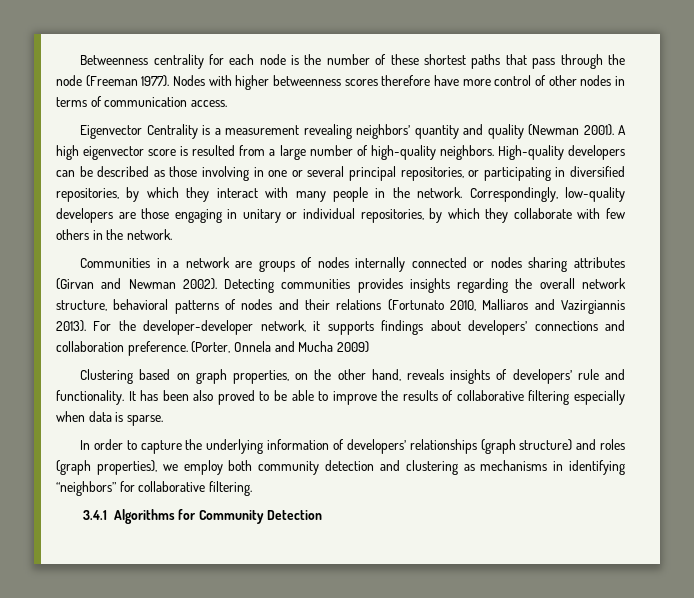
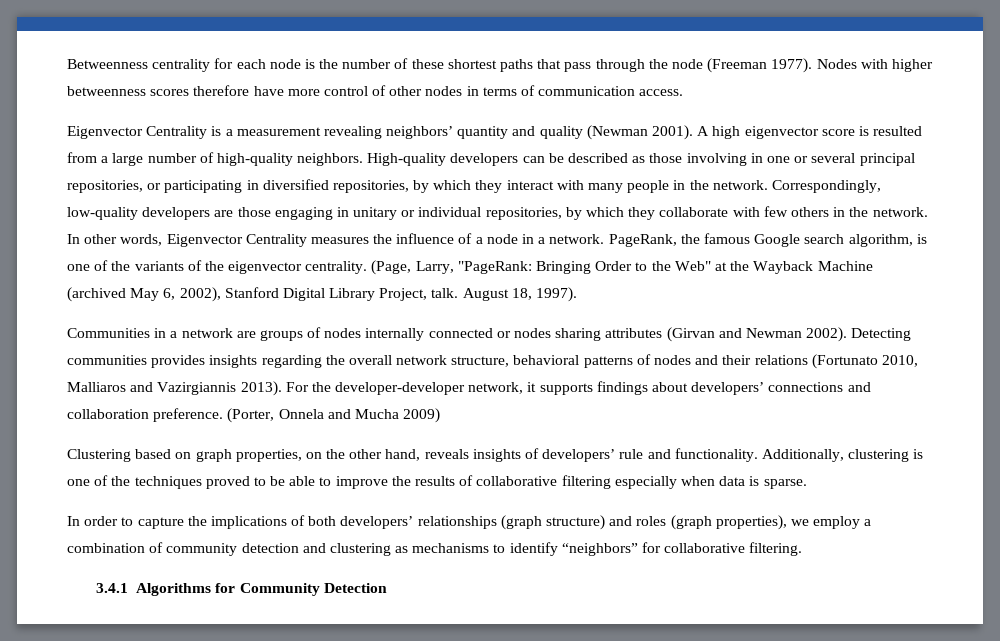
+ In other words, Eigenvector Centrality measures the influence of a node in a network. PageRank, the famous Google search algorithm, is one of the variants of the eigenvector centrality. (Page, Larry, "PageRank: Bringing Order to the Web" at the Wayback Machine (archived May 6, 2002), Stanford Digital Library Project, talk. August 18, 1997).
- It has been also proved to be able to improve the results of collaborative filtering especially when data is sparse.
+ Additionally, clustering is one of the techniques proved to be able to improve the results of collaborative filtering especially when data is sparse.
- In order to capture the underlying information of developers’ relationships (graph structure) and roles (graph properties), we employ both community detection and clustering as mechanisms in identifying “neighbors” for collaborative filtering.
+ In order to capture the implications of both developers’ relationships (graph structure) and roles (graph properties), we employ a combination of community detection and clustering as mechanisms to identify “neighbors” for collaborative filtering.

